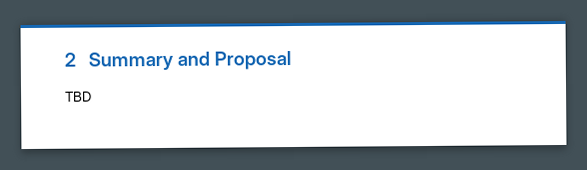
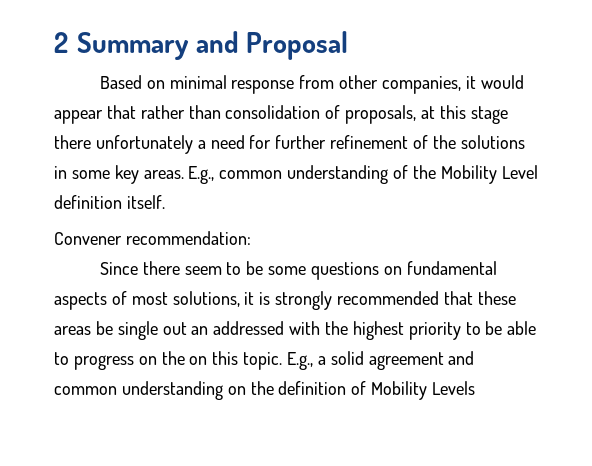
- TBD
+ Based on minimal response from other companies, it would appear that rather than consolidation of proposals, at this stage there unfortunately a need for further refinement of the solutions in some key areas. E.g., common understanding of the Mobility Level definition itself.
+ Convener recommendation:
+ Since there seem to be some questions on fundamental aspects of most solutions, it is strongly recommended that these areas be single out an addressed with the highest priority to be able to progress on the on this topic. E.g., a solid agreement and common understanding on the definition of Mobility Levels

